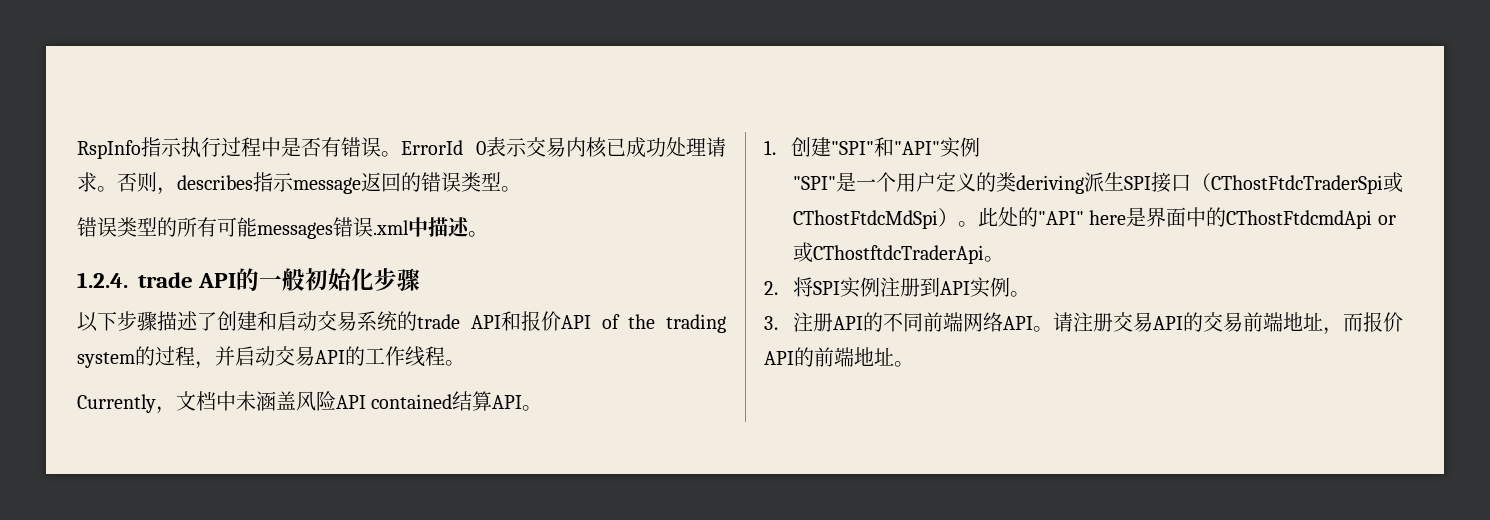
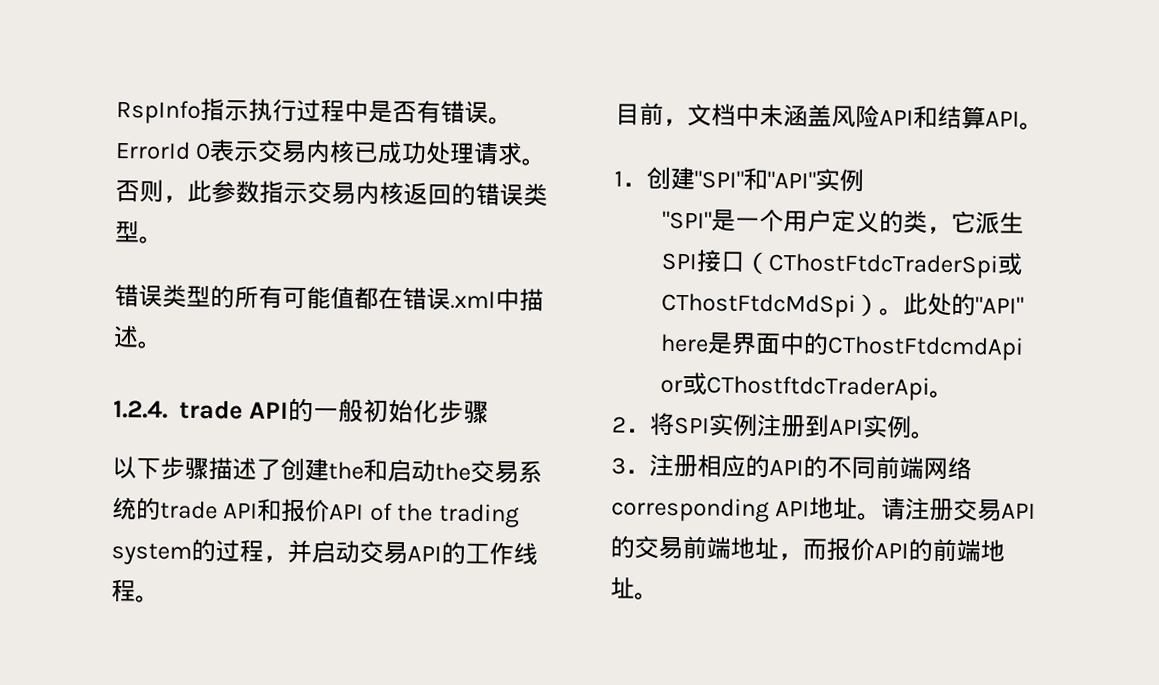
- 否则，describes指示message返回的错误类型。
+ 否则，此参数指示交易内核返回的错误类型。
- 错误类型的所有可能messages错误.xml中描述。
+ 错误类型的所有可能值都在错误.xml中描述。
- 以下步骤描述了创建和启动交易系统的trade API和报价API of the trading system的过程，并启动交易API的工作线程。
+ 以下步骤描述了创建the和启动the交易系统的trade API和报价API of the trading system的过程，并启动交易API的工作线程。
- Currently，文档中未涵盖风险API contained结算API。
+ 目前，文档中未涵盖风险API和结算API。
- "SPI"是一个用户定义的类deriving派生SPI接口（CThostFtdcTraderSpi或CThostFtdcMdSpi）。
+ "SPI"是一个用户定义的类，它派生SPI接口（CThostFtdcTraderSpi或CThostFtdcMdSpi）。
- 3．注册API的不同前端网络API。
+ 3．注册相应的API的不同前端网络corresponding API地址。

